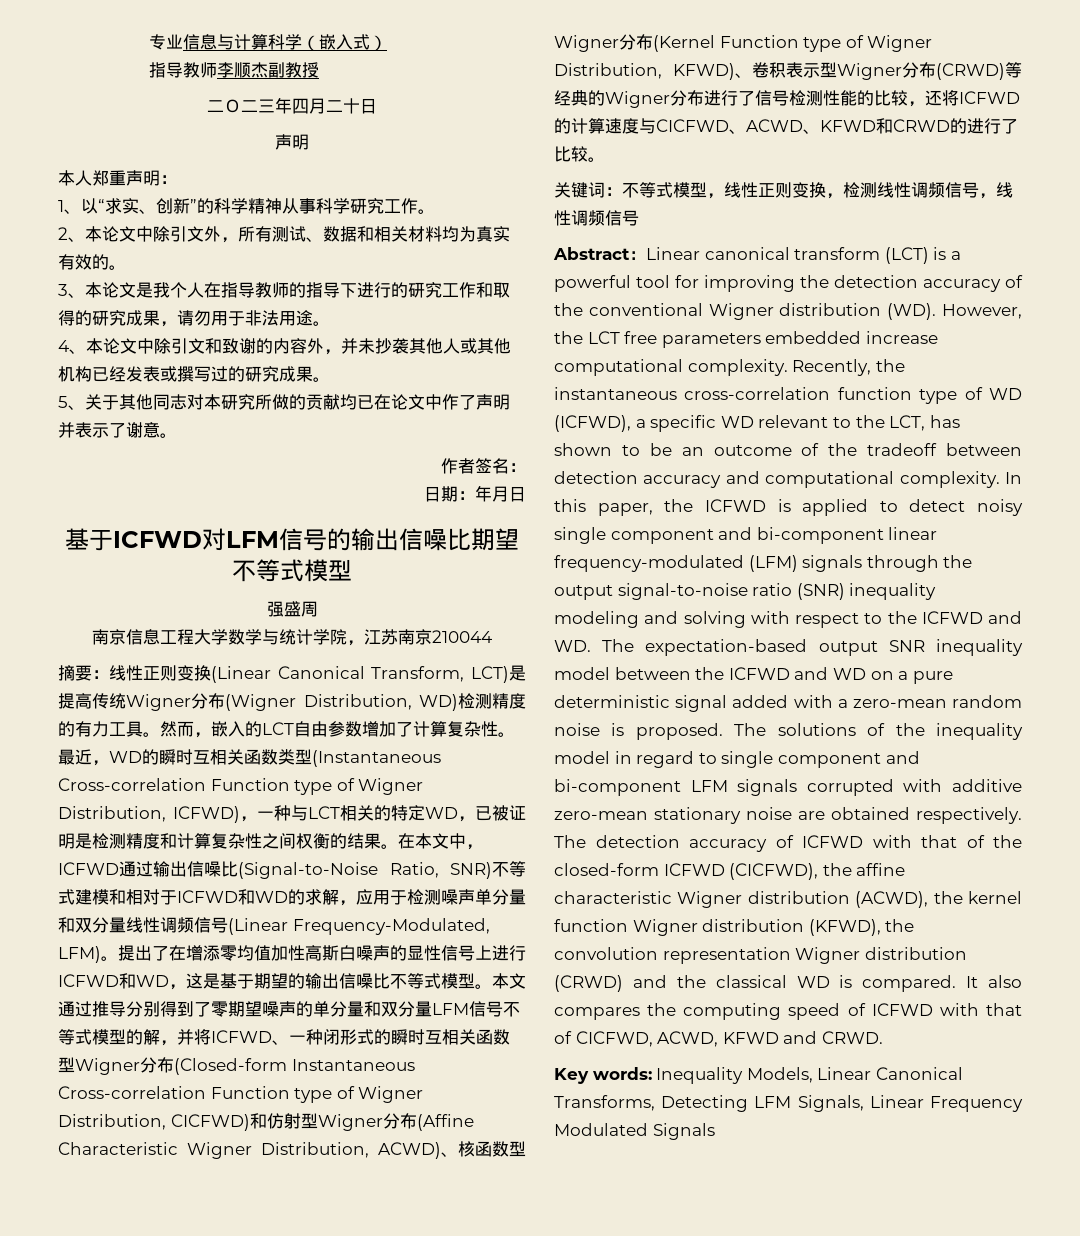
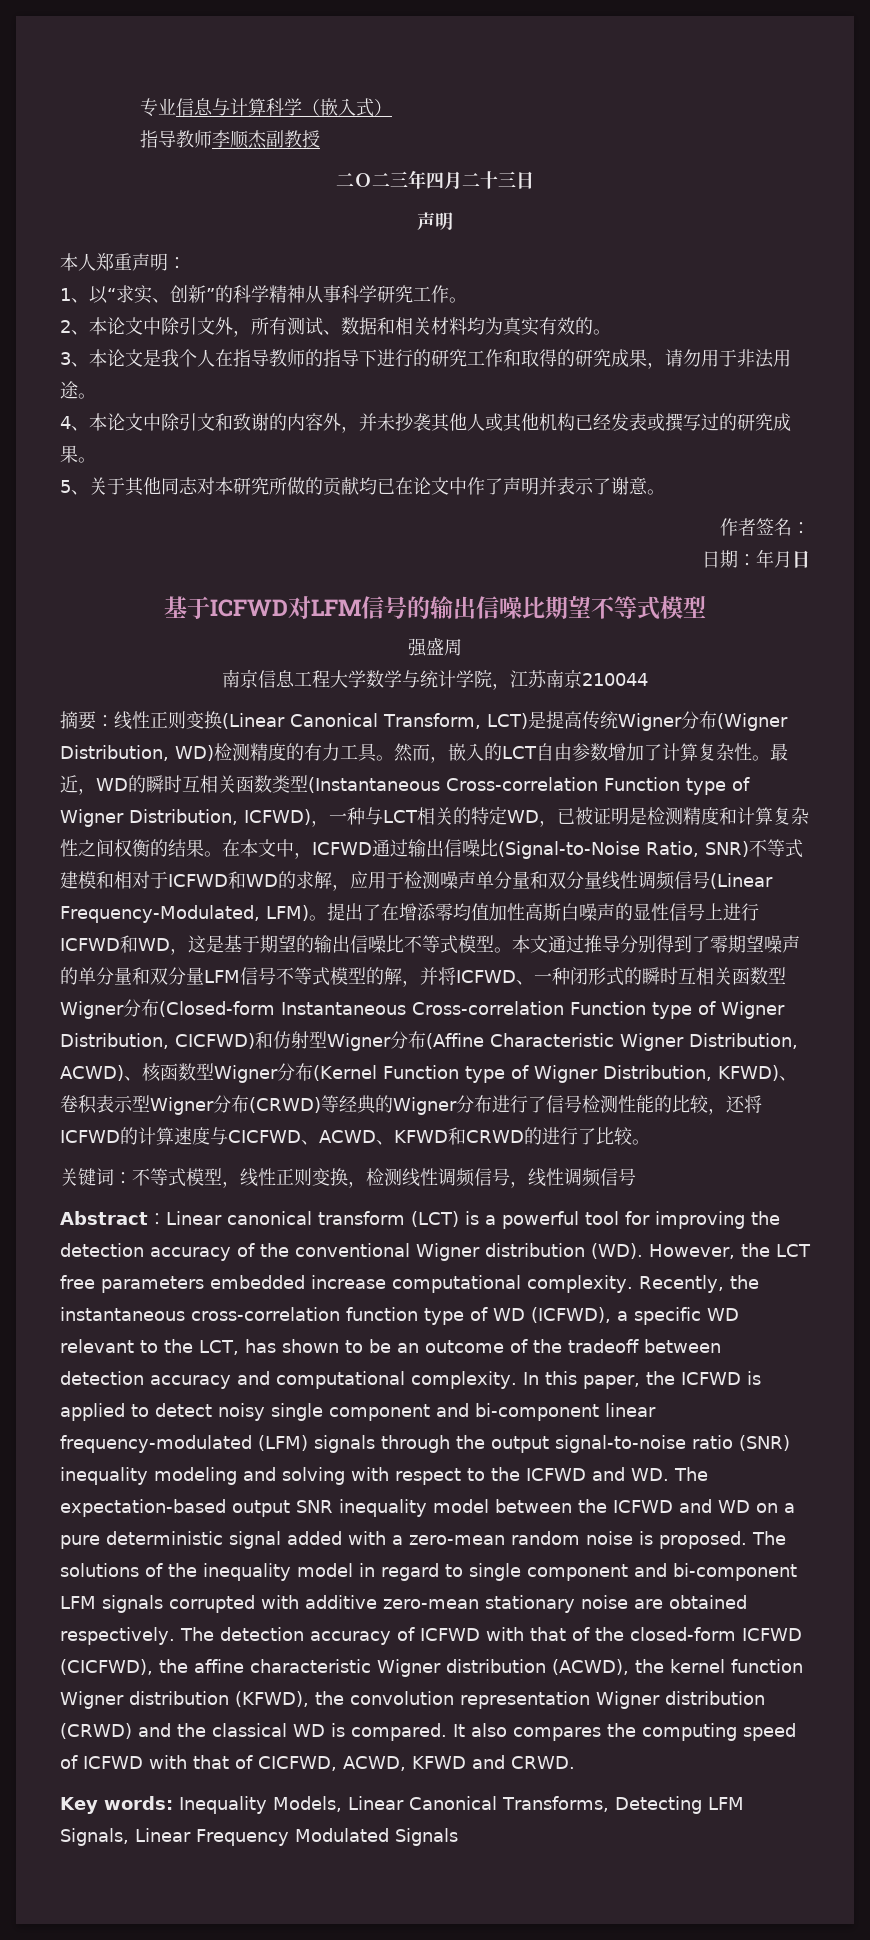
- 二Ｏ二三年四月二十日
+ 二Ｏ二三年四月二十三日

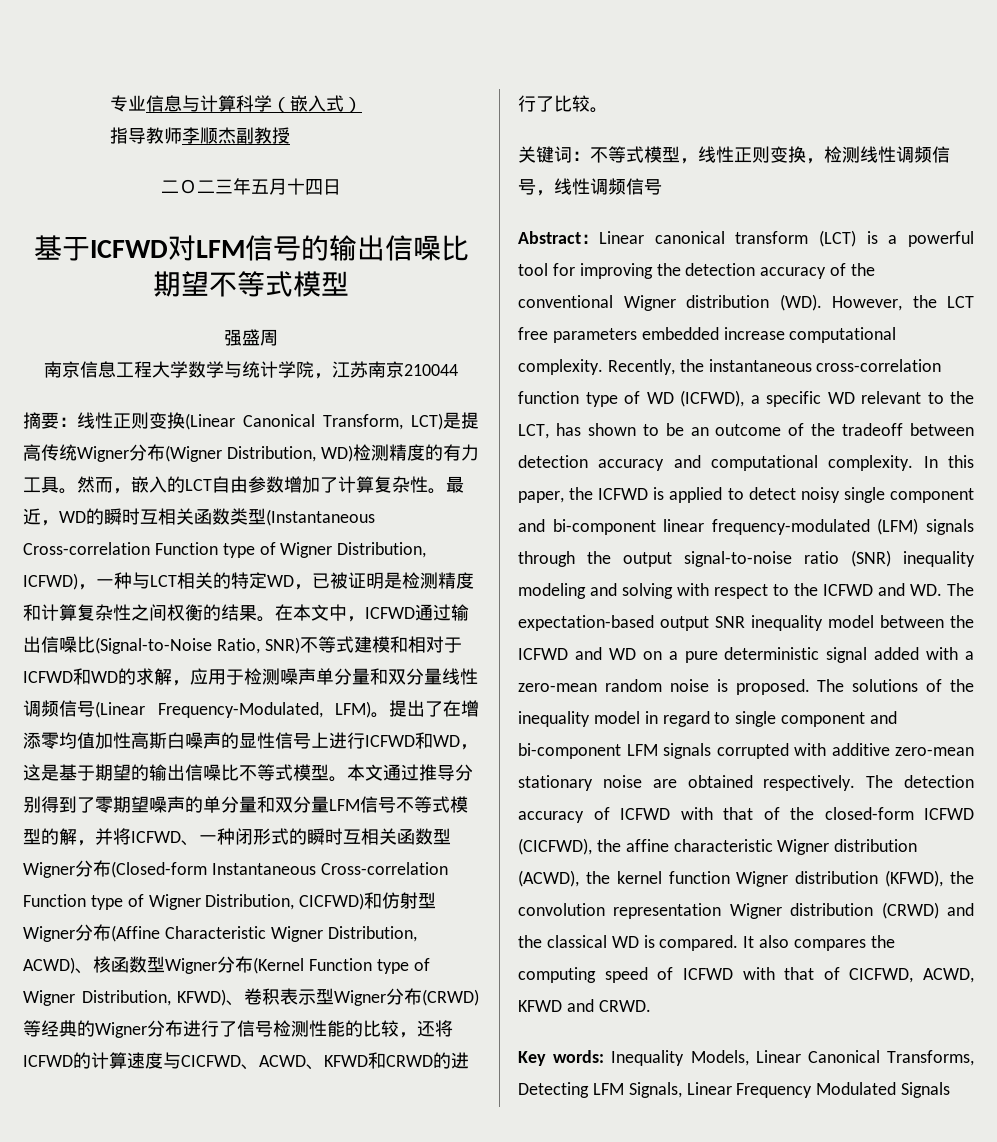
- 二Ｏ二三年四月二十三日
- 声明
- 本人郑重声明：
- 1、以“求实、创新”的科学精神从事科学研究工作。
- 2、本论文中除引文外，所有测试、数据和相关材料均为真实有效的。
- 3、本论文是我个人在指导教师的指导下进行的研究工作和取得的研究成果，请勿用于非法用途。
- 4、本论文中除引文和致谢的内容外，并未抄袭其他人或其他机构已经发表或撰写过的研究成果。
- 5、关于其他同志对本研究所做的贡献均已在论文中作了声明并表示了谢意。
- 作者签名：
- 日期：年月日
+ 二Ｏ二三年五月十四日

